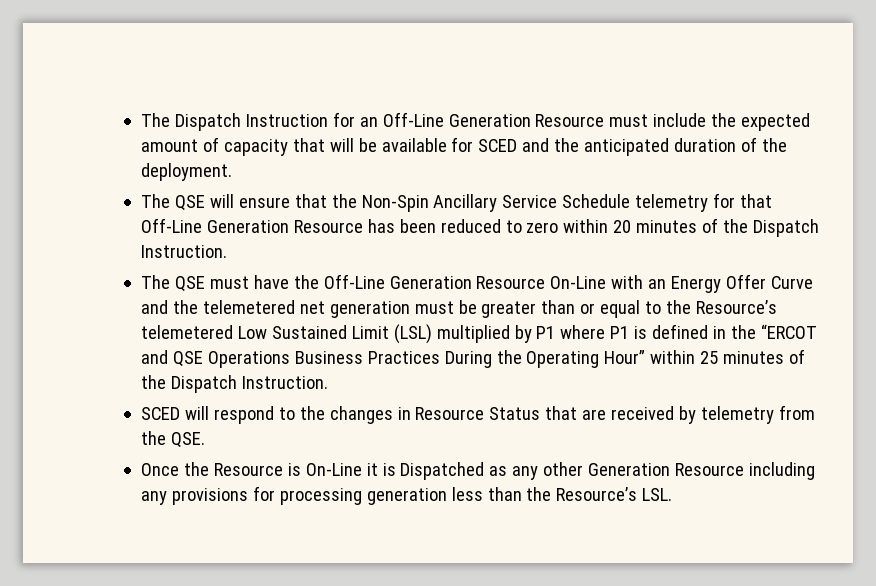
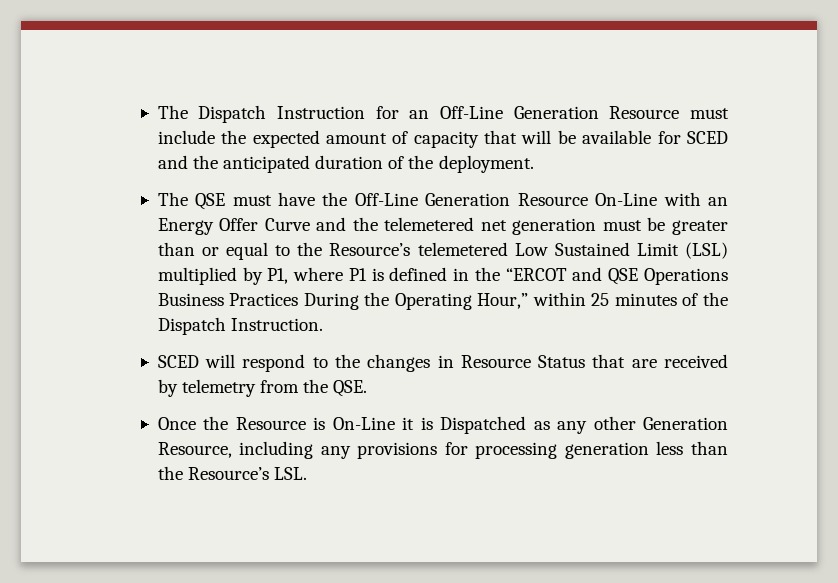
- The QSE will ensure that the Non-Spin Ancillary Service Schedule telemetry for that Off-Line Generation Resource has been reduced to zero within 20 minutes of the Dispatch Instruction.
- The QSE must have the Off-Line Generation Resource On-Line with an Energy Offer Curve and the telemetered net generation must be greater than or equal to the Resource’s telemetered Low Sustained Limit (LSL) multiplied by P1 where P1 is defined in the “ERCOT and QSE Operations Business Practices During the Operating Hour” within 25 minutes of the Dispatch Instruction.
+ The QSE must have the Off-Line Generation Resource On-Line with an Energy Offer Curve and the telemetered net generation must be greater than or equal to the Resource’s telemetered Low Sustained Limit (LSL) multiplied by P1, where P1 is defined in the “ERCOT and QSE Operations Business Practices During the Operating Hour,” within 25 minutes of the Dispatch Instruction.
- Once the Resource is On-Line it is Dispatched as any other Generation Resource including any provisions for processing generation less than the Resource’s LSL.
+ Once the Resource is On-Line it is Dispatched as any other Generation Resource, including any provisions for processing generation less than the Resource’s LSL.

